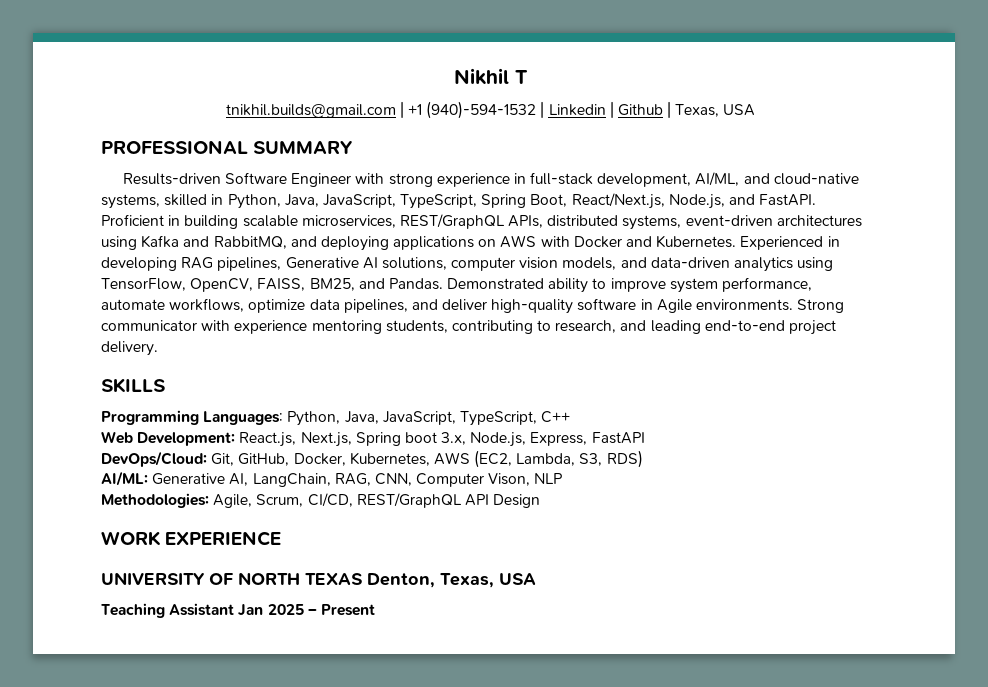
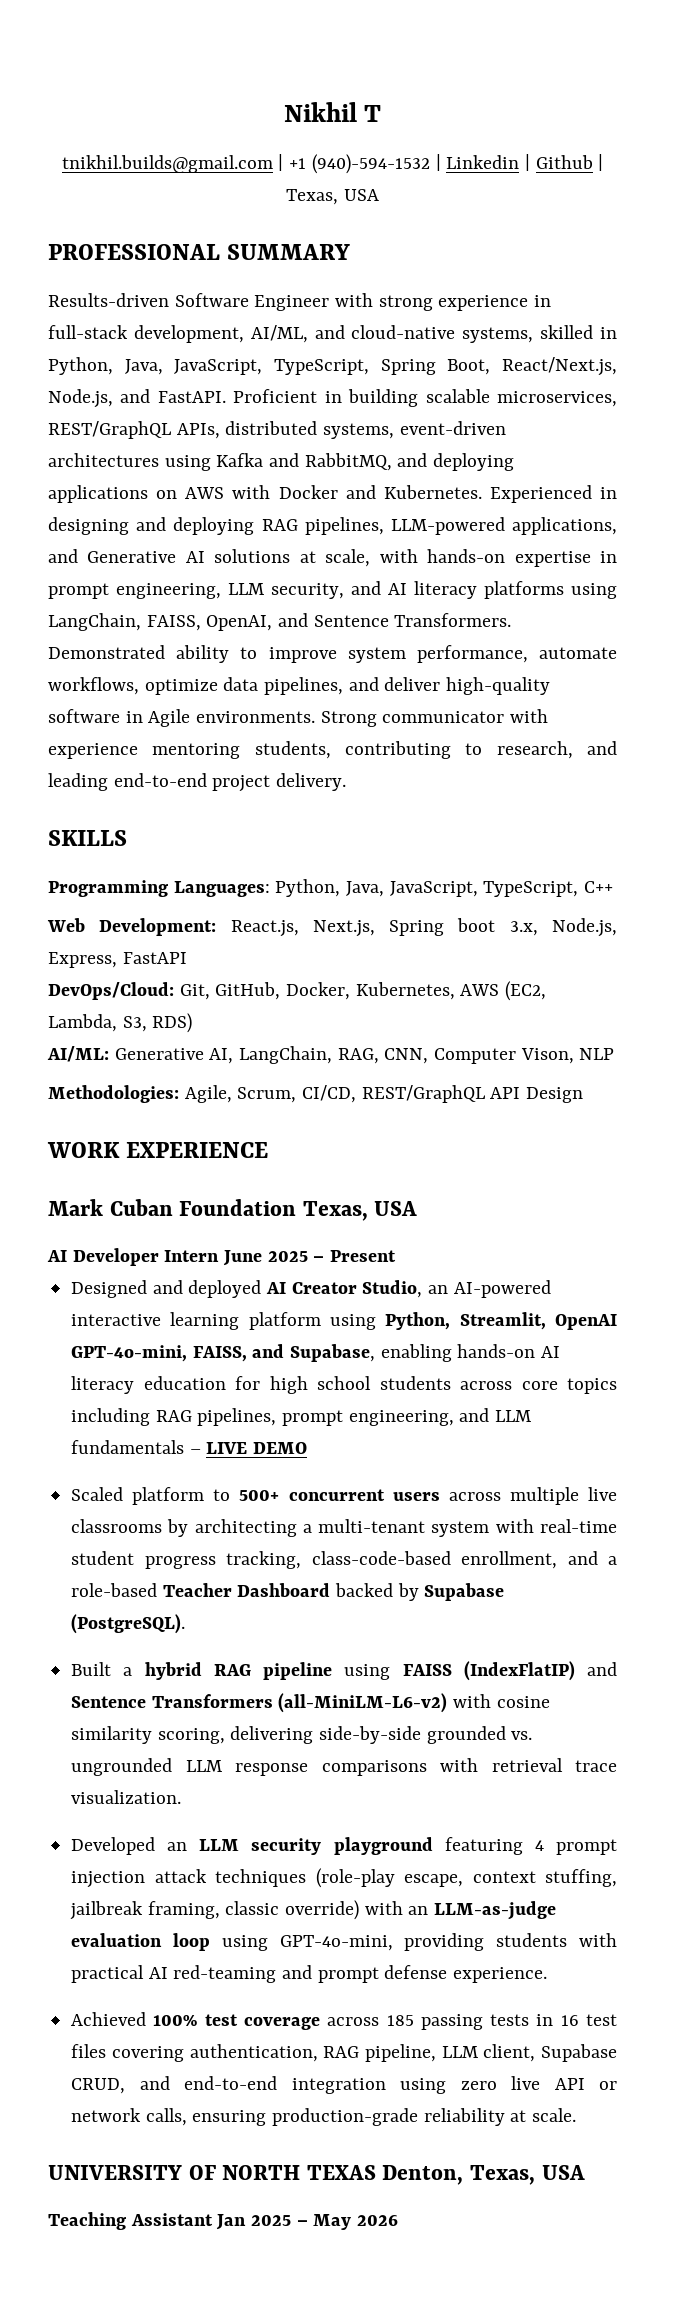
- Experienced in developing RAG pipelines, Generative AI solutions, computer vision models, and data-driven analytics using TensorFlow, OpenCV, FAISS, BM25, and Pandas.
+ Experienced in designing and deploying RAG pipelines, LLM-powered applications, and Generative AI solutions at scale, with hands-on expertise in prompt engineering, LLM security, and AI literacy platforms using LangChain, FAISS, OpenAI, and Sentence Transformers.
+ Mark Cuban Foundation Texas, USA
+ AI Developer Intern June 2025 – Present
+ Designed and deployed AI Creator Studio, an AI-powered interactive learning platform using Python, Streamlit, OpenAI GPT-4o-mini, FAISS, and Supabase, enabling hands-on AI literacy education for high school students across core topics including RAG pipelines, prompt engineering, and LLM fundamentals – LIVE DEMO
+ Scaled platform to 500+ concurrent users across multiple live classrooms by architecting a multi-tenant system with real-time student progress tracking, class-code-based enrollment, and a role-based Teacher Dashboard backed by Supabase (PostgreSQL).
+ Built a hybrid RAG pipeline using FAISS (IndexFlatIP) and Sentence Transformers (all-MiniLM-L6-v2) with cosine similarity scoring, delivering side-by-side grounded vs. ungrounded LLM response comparisons with retrieval trace visualization.
+ Developed an LLM security playground featuring 4 prompt injection attack techniques (role-play escape, context stuffing, jailbreak framing, classic override) with an LLM-as-judge evaluation loop using GPT-4o-mini, providing students with practical AI red-teaming and prompt defense experience.
+ Achieved 100% test coverage across 185 passing tests in 16 test files covering authentication, RAG pipeline, LLM client, Supabase CRUD, and end-to-end integration using zero live API or network calls, ensuring production-grade reliability at scale.
- Teaching Assistant Jan 2025 – Present
+ Teaching Assistant Jan 2025 – May 2026

